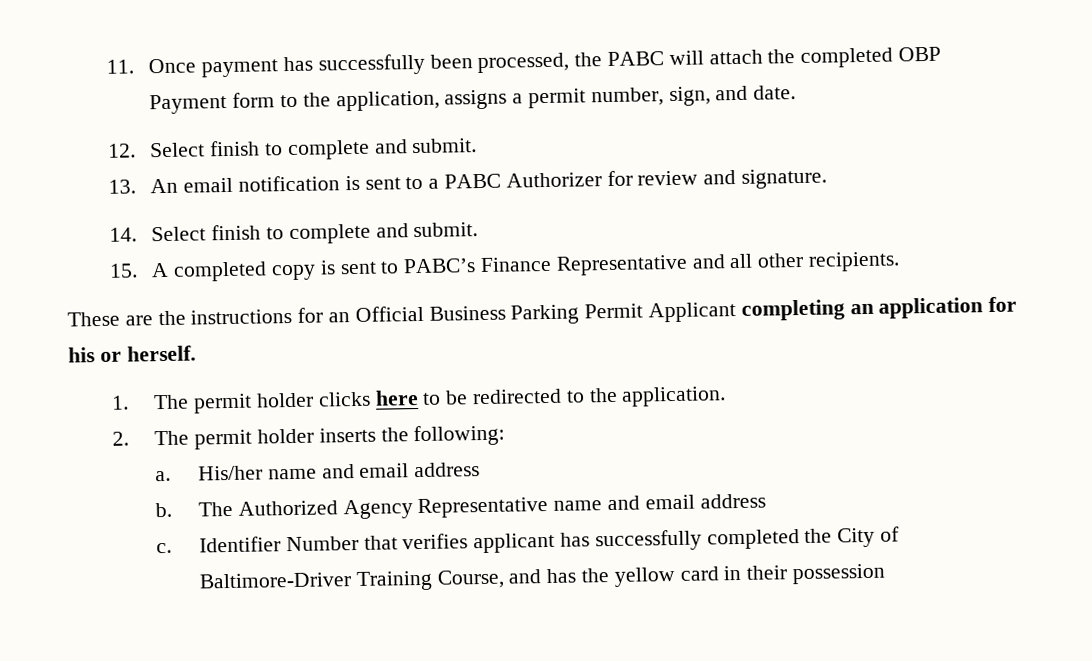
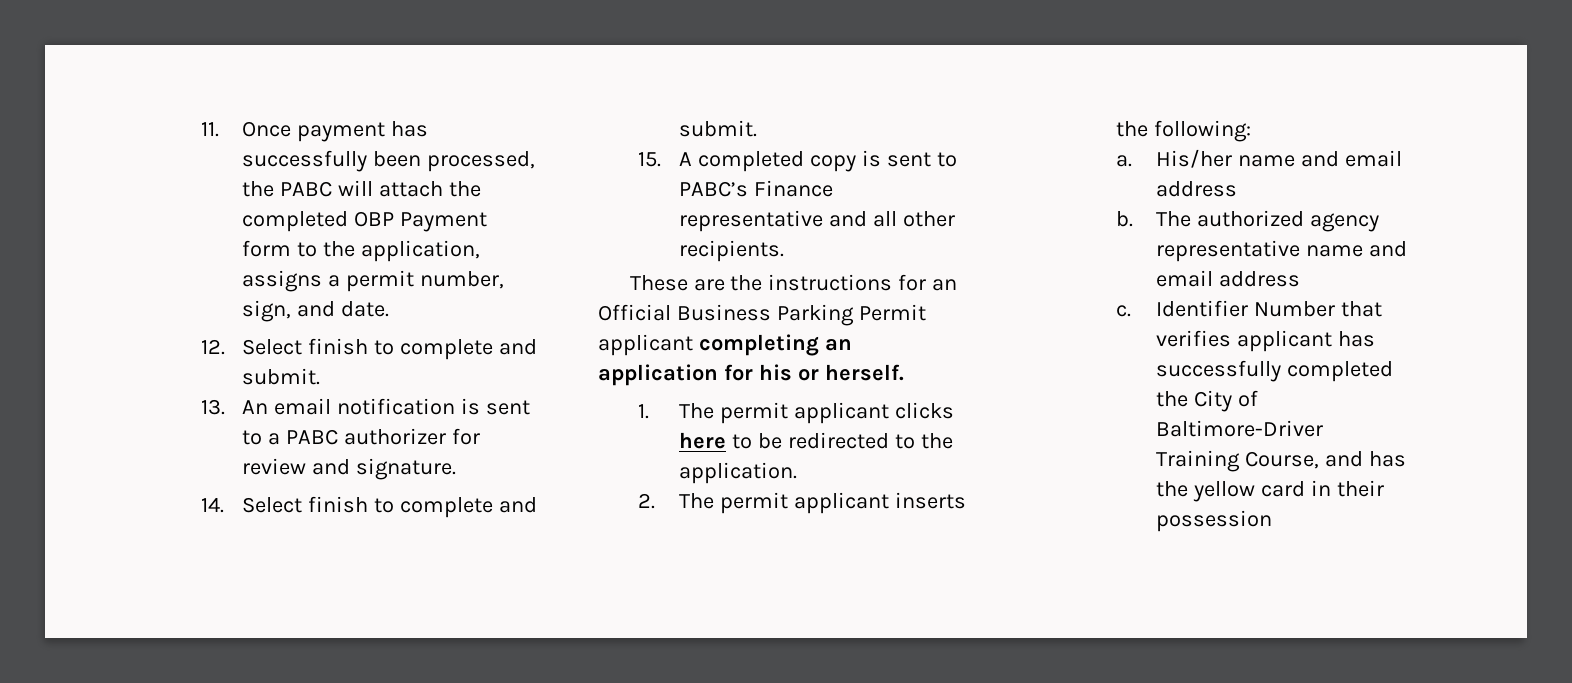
- 13. An email notification is sent to a PABC Authorizer for review and signature.
+ 13. An email notification is sent to a PABC authorizer for review and signature.
- 15. A completed copy is sent to PABC’s Finance Representative and all other recipients.
+ 15. A completed copy is sent to PABC’s Finance representative and all other recipients.
- These are the instructions for an Official Business Parking Permit Applicant completing an application for his or herself.
+ These are the instructions for an Official Business Parking Permit applicant completing an application for his or herself.
- 1. The permit holder clicks here to be redirected to the application.
+ 1. The permit applicant clicks here to be redirected to the application.
- 2. The permit holder inserts the following:
+ 2. The permit applicant inserts the following:
- The Authorized Agency Representative name and email address
+ The authorized agency representative name and email address

